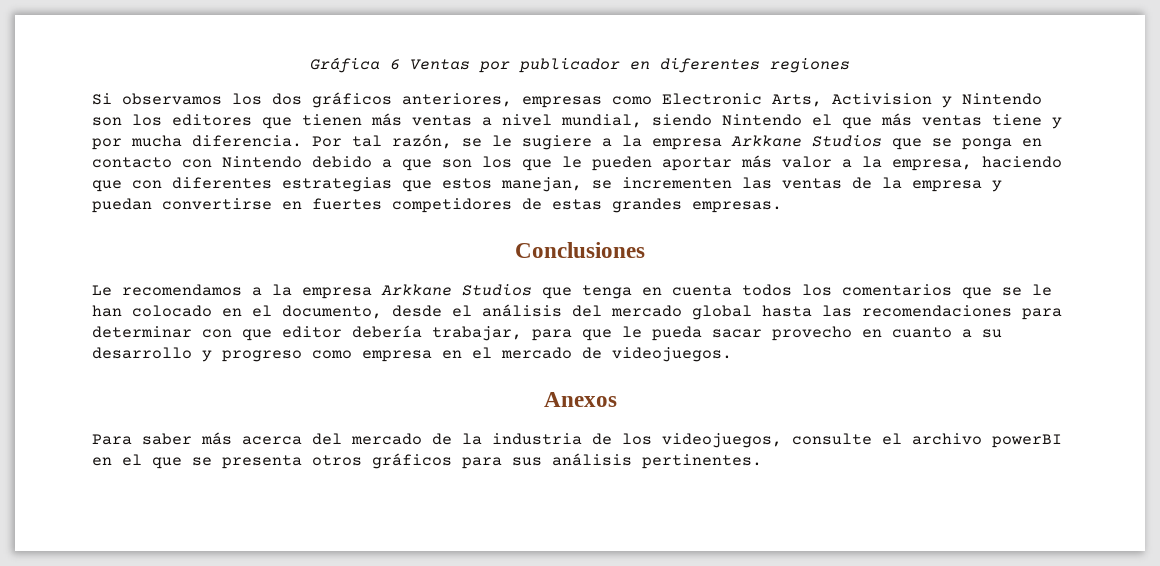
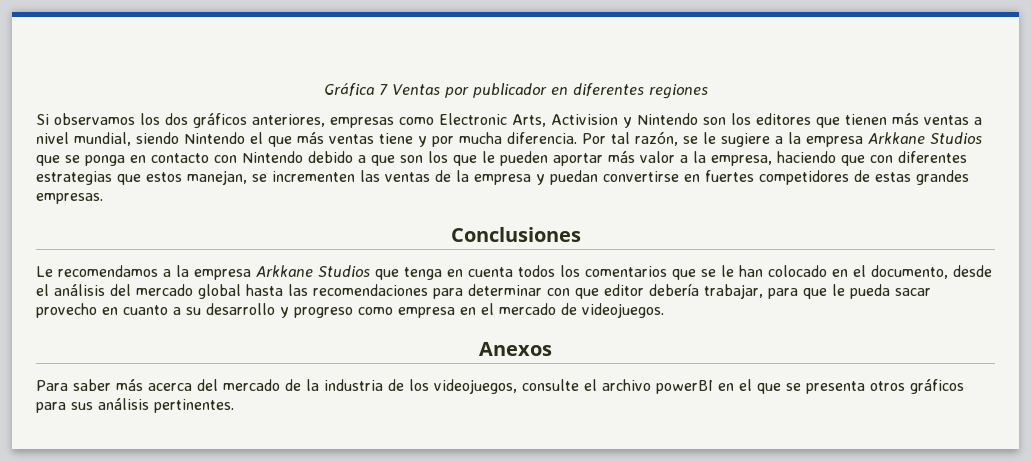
- Gráfica 6 Ventas por publicador en diferentes regiones
+ Gráfica 7 Ventas por publicador en diferentes regiones

